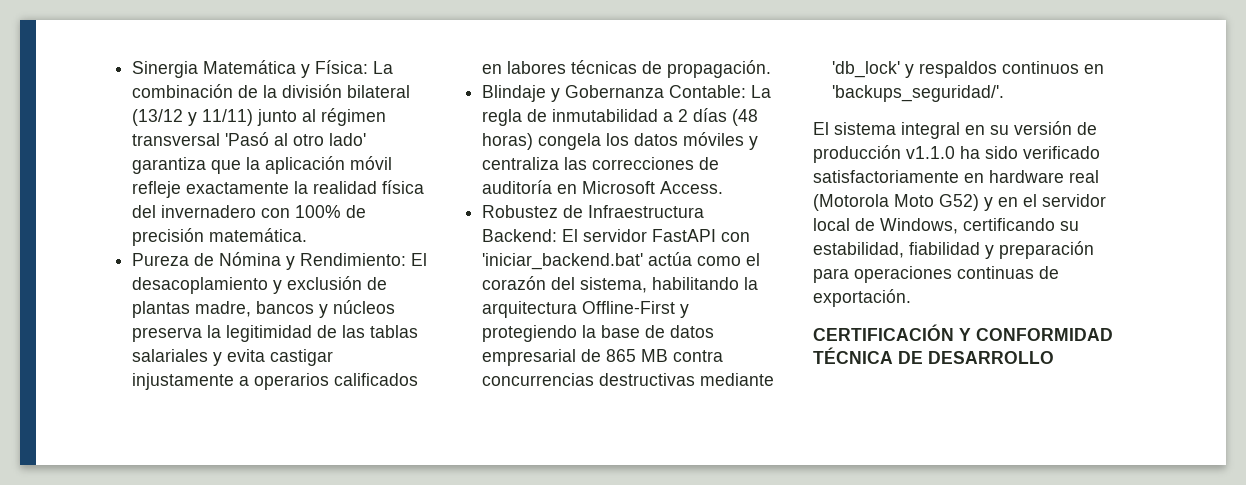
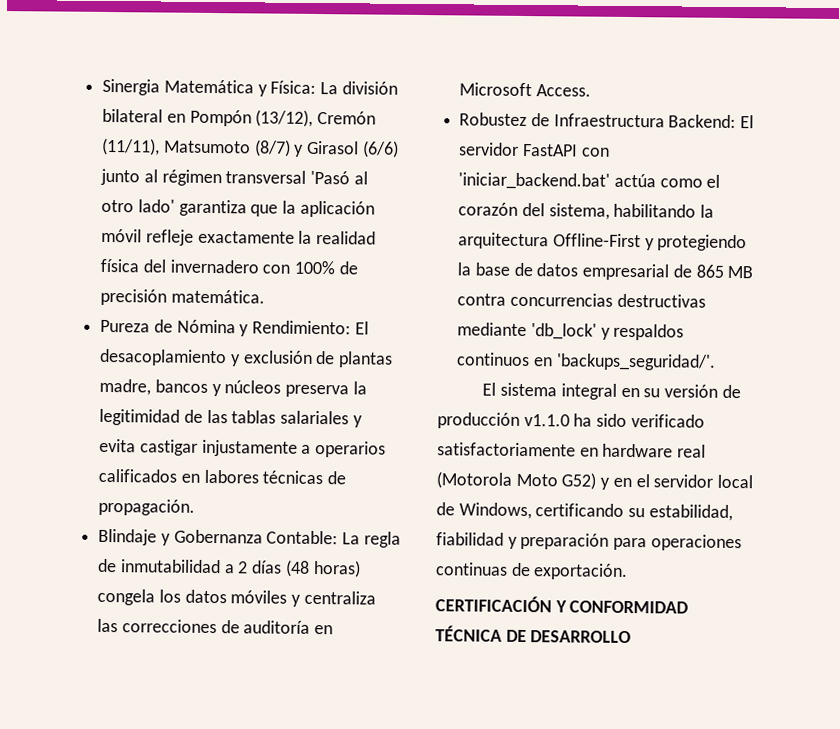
- Sinergia Matemática y Física: La combinación de la división bilateral (13/12 y 11/11) junto al régimen transversal 'Pasó al otro lado' garantiza que la aplicación móvil refleje exactamente la realidad física del invernadero con 100% de precisión matemática.
+ Sinergia Matemática y Física: La división bilateral en Pompón (13/12), Cremón (11/11), Matsumoto (8/7) y Girasol (6/6) junto al régimen transversal 'Pasó al otro lado' garantiza que la aplicación móvil refleje exactamente la realidad física del invernadero con 100% de precisión matemática.

